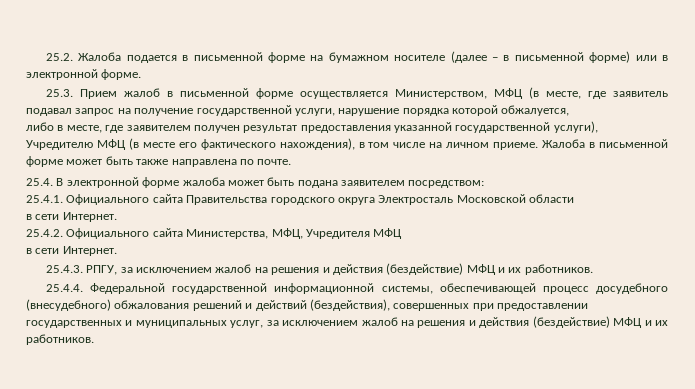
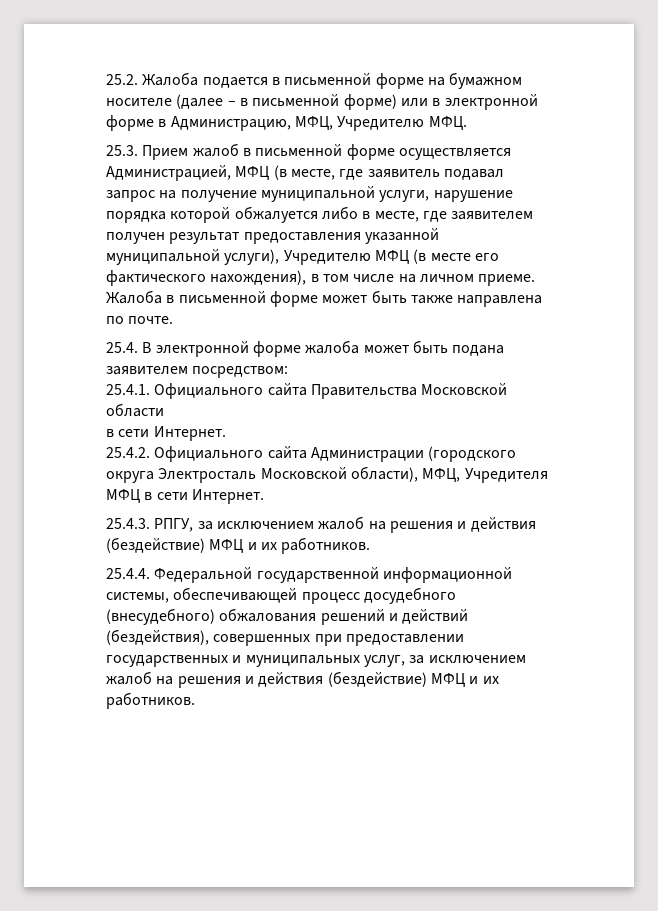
- 25.2. Жалоба подается в письменной форме на бумажном носителе (далее – в письменной форме) или в электронной форме.
+ 25.2. Жалоба подается в письменной форме на бумажном носителе (далее – в письменной форме) или в электронной форме в Администрацию, МФЦ, Учредителю МФЦ.
- 25.3. Прием жалоб в письменной форме осуществляется Министерством, МФЦ (в месте, где заявитель подавал запрос на получение государственной услуги, нарушение порядка которой обжалуется,
- либо в месте, где заявителем получен результат предоставления указанной государственной услуги), Учредителю МФЦ (в месте его фактического нахождения), в том числе на личном приеме.
+ 25.3. Прием жалоб в письменной форме осуществляется Администрацией, МФЦ (в месте, где заявитель подавал запрос на получение муниципальной услуги, нарушение порядка которой обжалуется либо в месте, где заявителем получен результат предоставления указанной муниципальной услуги), Учредителю МФЦ (в месте его фактического нахождения), в том числе на личном приеме.
- 25.4.1. Официального сайта Правительства городского округа Электросталь Московской области
+ 25.4.1. Официального сайта Правительства Московской области
- 25.4.2. Официального сайта Министерства, МФЦ, Учредителя МФЦ
- в сети Интернет.
+ 25.4.2. Официального сайта Администрации (городского округа Электросталь Московской области), МФЦ, Учредителя МФЦ в сети Интернет.

